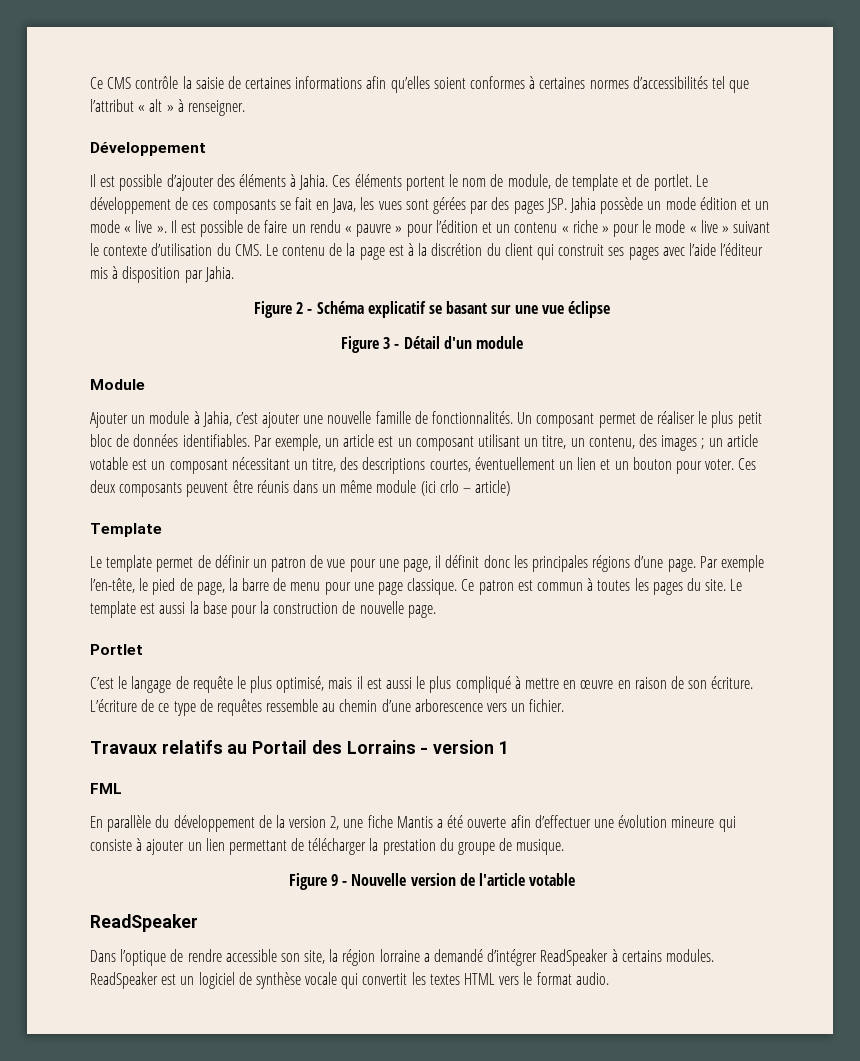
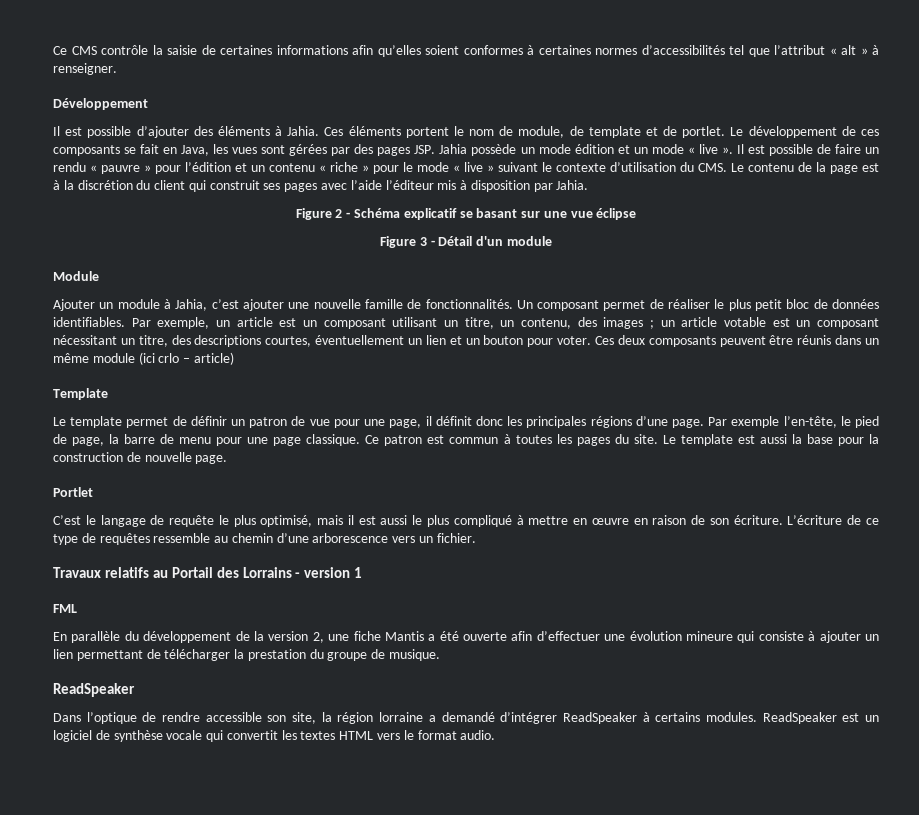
- Figure 9 - Nouvelle version de l'article votable

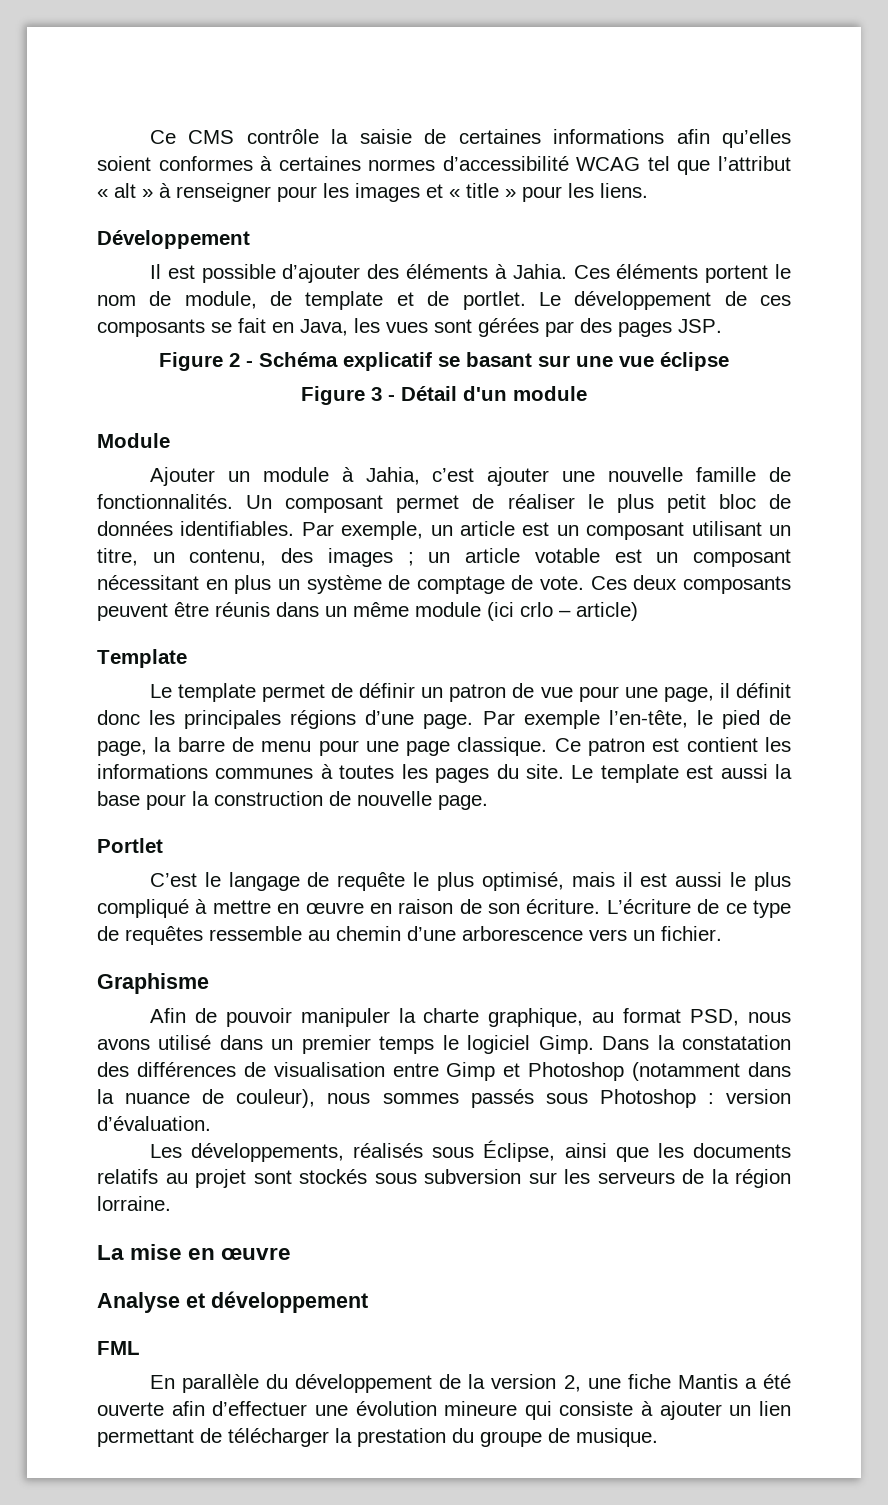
- Ce CMS contrôle la saisie de certaines informations afin qu’elles soient conformes à certaines normes d’accessibilités tel que l’attribut « alt » à renseigner.
+ Ce CMS contrôle la saisie de certaines informations afin qu’elles soient conformes à certaines normes d’accessibilité WCAG tel que l’attribut « alt » à renseigner pour les images et « title » pour les liens.
- Le développement de ces composants se fait en Java, les vues sont gérées par des pages JSP. Jahia possède un mode édition et un mode « live ». Il est possible de faire un rendu « pauvre » pour l’édition et un contenu « riche » pour le mode « live » suivant le contexte d’utilisation du CMS. Le contenu de la page est à la discrétion du client qui construit ses pages avec l’aide l’éditeur mis à disposition par Jahia.
+ Le développement de ces composants se fait en Java, les vues sont gérées par des pages JSP.
- Par exemple, un article est un composant utilisant un titre, un contenu, des images ; un article votable est un composant nécessitant un titre, des descriptions courtes, éventuellement un lien et un bouton pour voter.
+ Par exemple, un article est un composant utilisant un titre, un contenu, des images ; un article votable est un composant nécessitant en plus un système de comptage de vote.
- Ce patron est commun à toutes les pages du site.
+ Ce patron est contient les informations communes à toutes les pages du site.
- Travaux relatifs au Portail des Lorrains - version 1
+ Graphisme
+ Afin de pouvoir manipuler la charte graphique, au format PSD, nous avons utilisé dans un premier temps le logiciel Gimp. Dans la constatation des différences de visualisation entre Gimp et Photoshop (notamment dans la nuance de couleur), nous sommes passés sous Photoshop : version d’évaluation.
+ Les développements, réalisés sous Éclipse, ainsi que les documents relatifs au projet sont stockés sous subversion sur les serveurs de la région lorraine.
+ La mise en œuvre
+ Analyse et développement
  En parallèle du développement de la version 2, une fiche Mantis a été ouverte afin d’effectuer une évolution mineure qui consiste à ajouter un lien permettant de télécharger la prestation du groupe de musique.
- ReadSpeaker
- Dans l’optique de rendre accessible son site, la région lorraine a demandé d’intégrer ReadSpeaker à certains modules. ReadSpeaker est un logiciel de synthèse vocale qui convertit les textes HTML vers le format audio.

